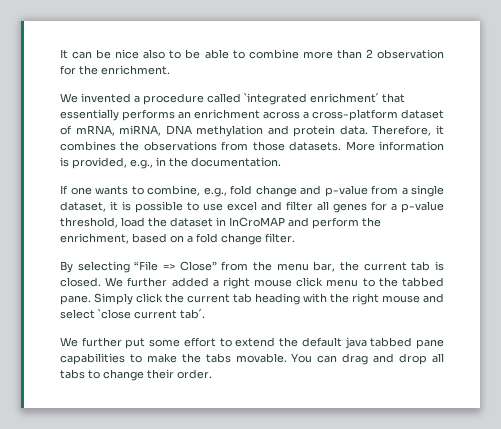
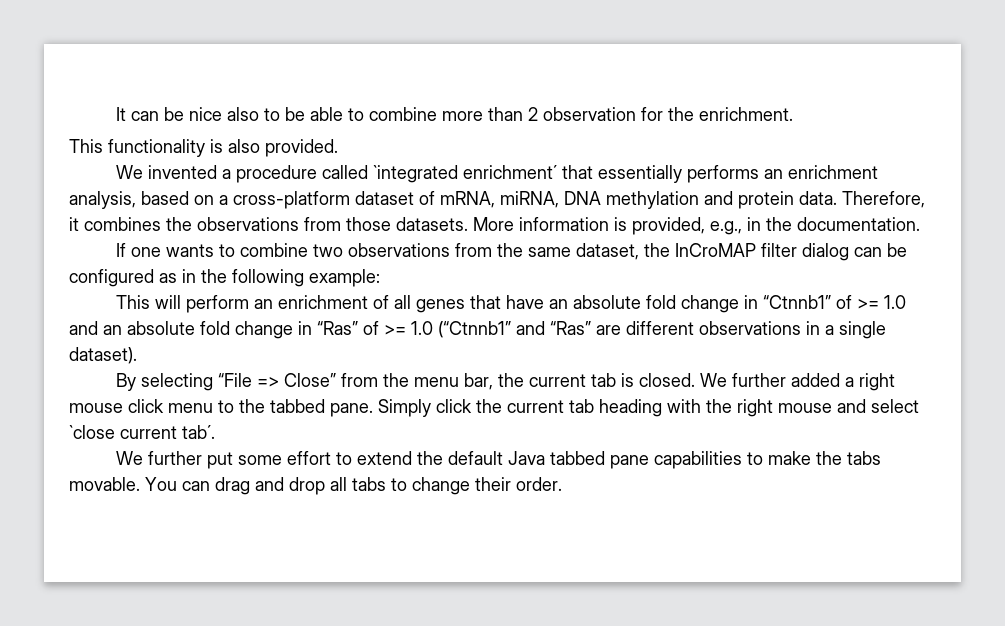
+ This functionality is also provided.
- We invented a procedure called `integrated enrichment´ that essentially performs an enrichment across a cross-platform dataset of mRNA, miRNA, DNA methylation and protein data.
+ We invented a procedure called `integrated enrichment´ that essentially performs an enrichment analysis, based on a cross-platform dataset of mRNA, miRNA, DNA methylation and protein data.
- If one wants to combine, e.g., fold change and p-value from a single dataset, it is possible to use excel and filter all genes for a p-value threshold, load the dataset in InCroMAP and perform the enrichment, based on a fold change filter.
+ If one wants to combine two observations from the same dataset, the InCroMAP filter dialog can be configured as in the following example:
+ This will perform an enrichment of all genes that have an absolute fold change in “Ctnnb1” of >= 1.0 and an absolute fold change in “Ras” of >= 1.0 (“Ctnnb1” and “Ras” are different observations in a single dataset).
- We further put some effort to extend the default java tabbed pane capabilities to make the tabs movable.
+ We further put some effort to extend the default Java tabbed pane capabilities to make the tabs movable.

